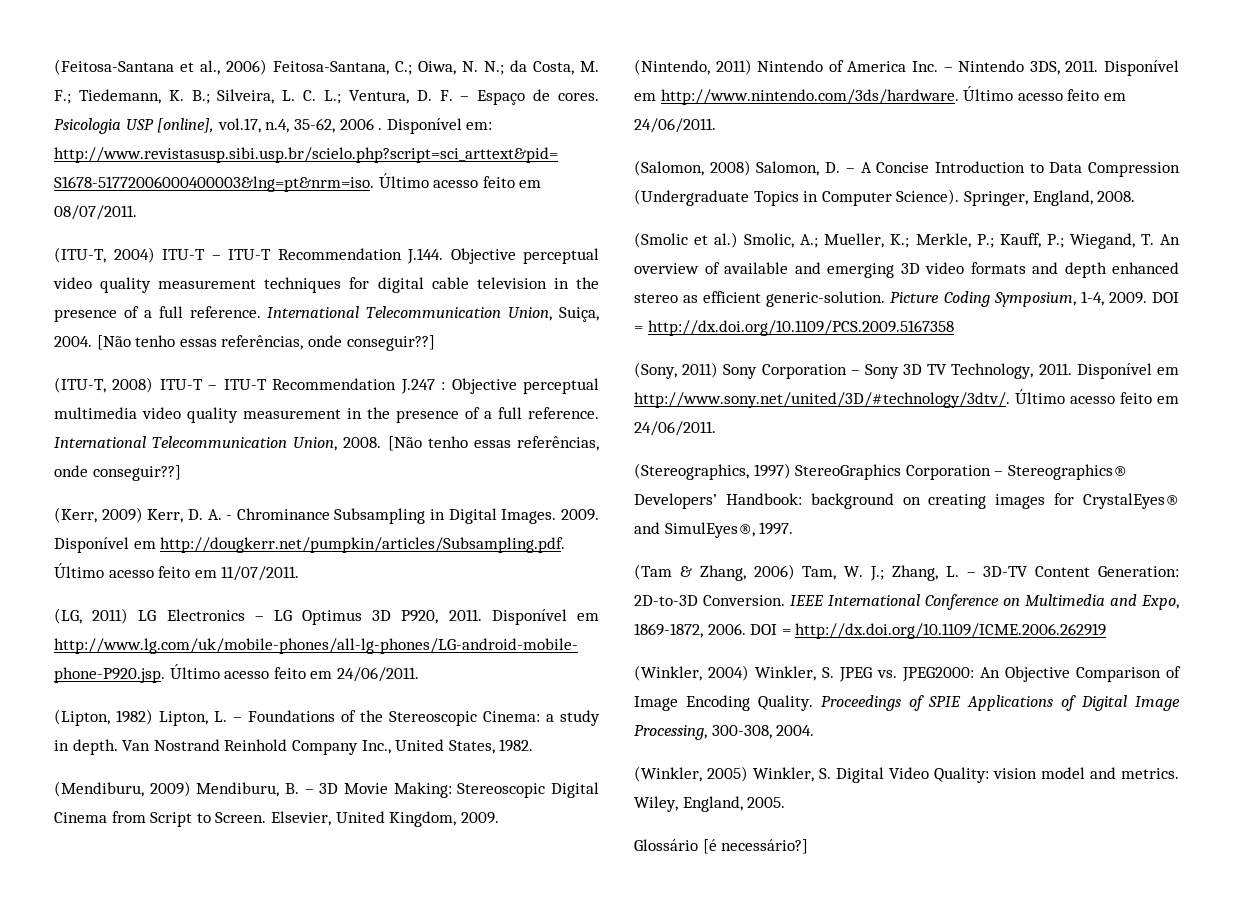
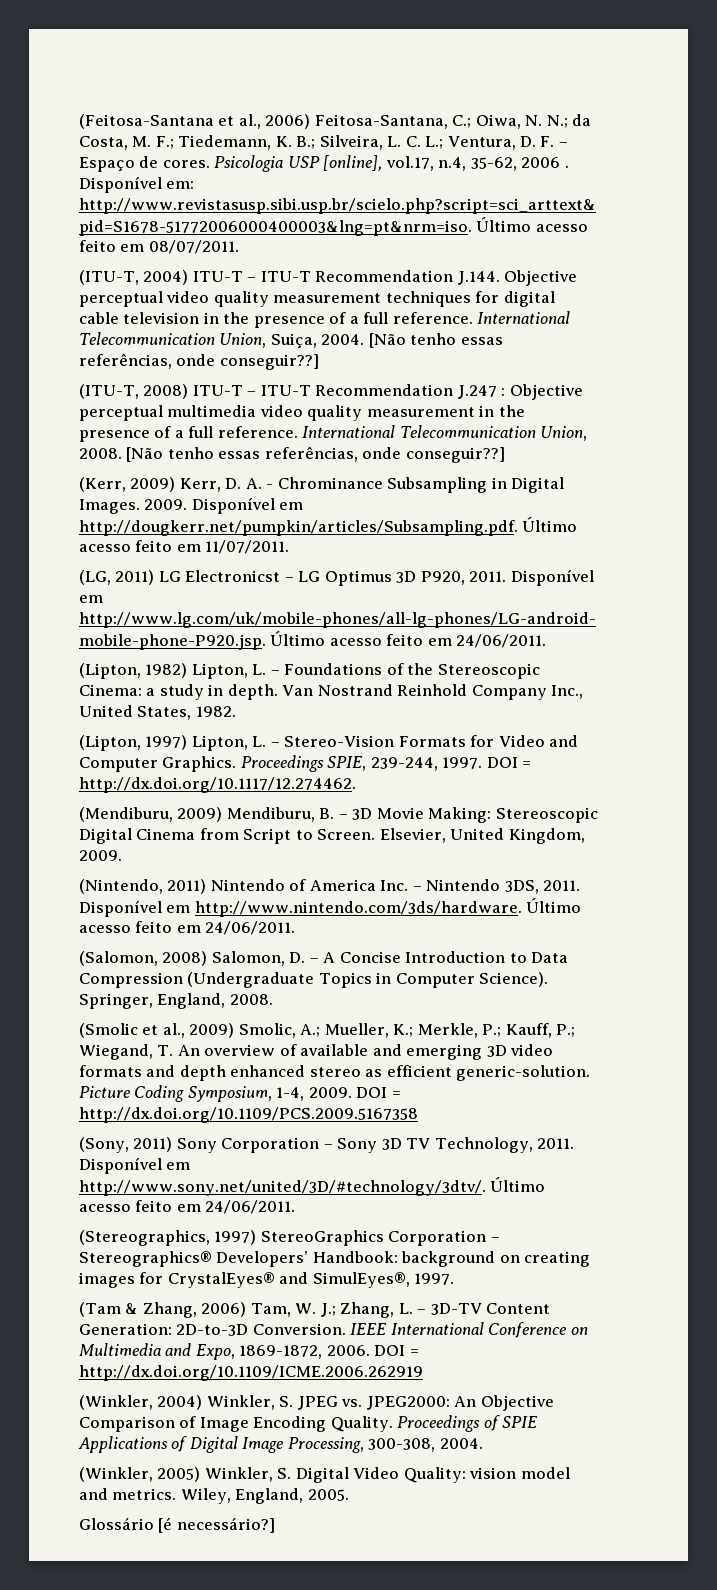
- (LG, 2011) LG Electronics – LG Optimus 3D P920, 2011.
+ (LG, 2011) LG Electronicst – LG Optimus 3D P920, 2011.
+ (Lipton, 1997) Lipton, L. – Stereo-Vision Formats for Video and Computer Graphics. Proceedings SPIE, 239-244, 1997. DOI = http://dx.doi.org/10.1117/12.274462.
- (Smolic et al.) Smolic, A.; Mueller, K.; Merkle, P.; Kauff, P.; Wiegand, T. An overview of available and emerging 3D video formats and depth enhanced stereo as efficient generic-solution.
+ (Smolic et al., 2009) Smolic, A.; Mueller, K.; Merkle, P.; Kauff, P.; Wiegand, T. An overview of available and emerging 3D video formats and depth enhanced stereo as efficient generic-solution.

